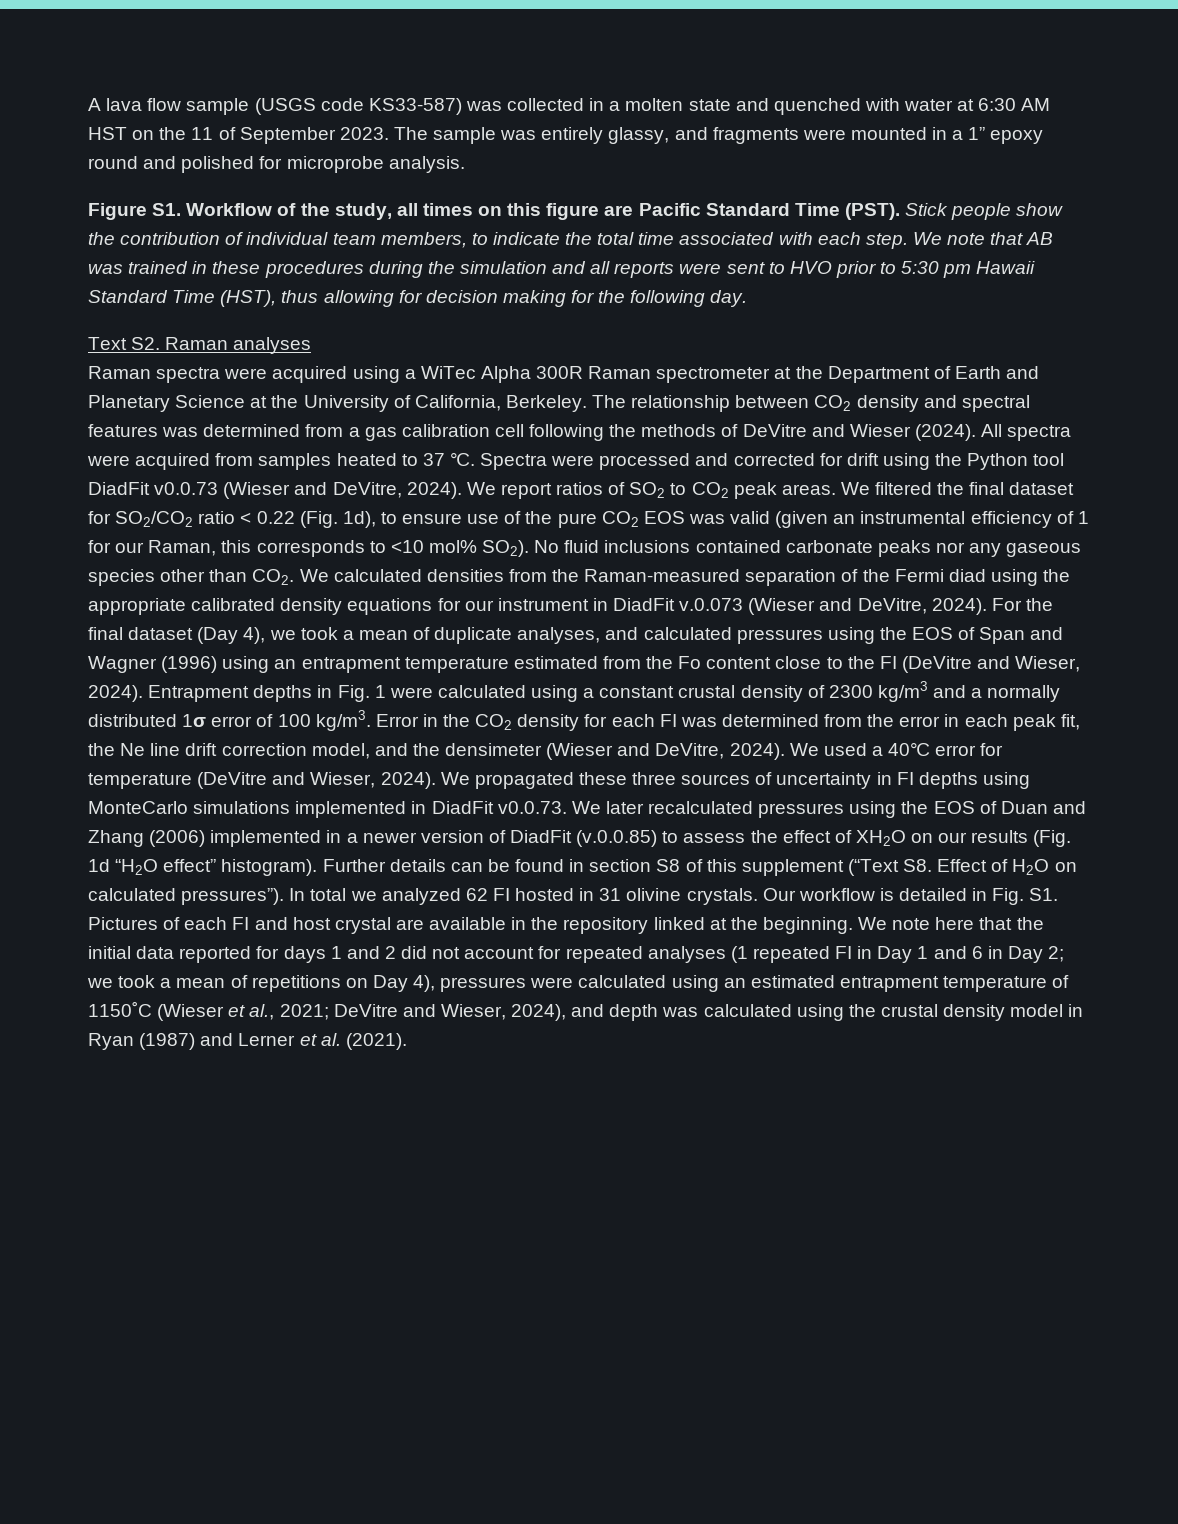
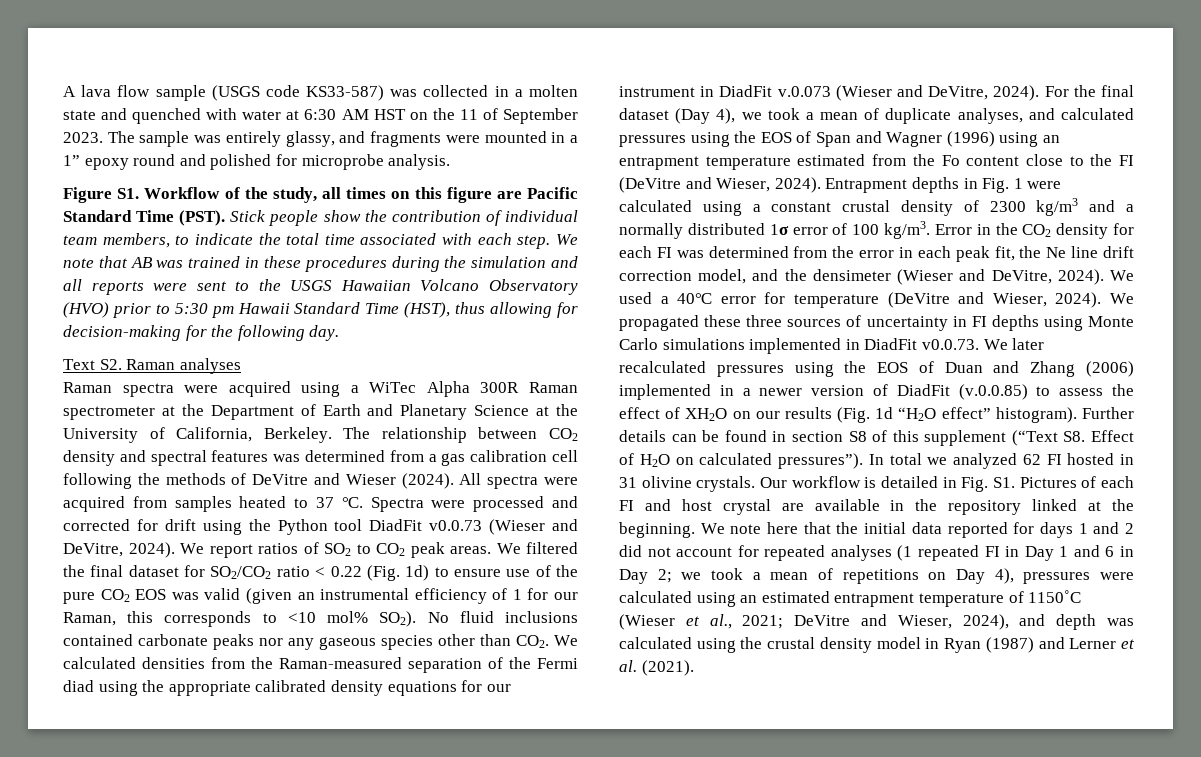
- We note that AB was trained in these procedures during the simulation and all reports were sent to HVO prior to 5:30 pm Hawaii Standard Time (HST), thus allowing for decision making for the following day.
+ We note that AB was trained in these procedures during the simulation and all reports were sent to the USGS Hawaiian Volcano Observatory (HVO) prior to 5:30 pm Hawaii Standard Time (HST), thus allowing for decision-making for the following day.
- We filtered the final dataset for SO2/CO2 ratio < 0.22 (Fig. 1d), to ensure use of the pure CO2 EOS was valid (given an instrumental efficiency of 1 for our Raman, this corresponds to <10 mol% SO2).
+ We filtered the final dataset for SO2/CO2 ratio < 0.22 (Fig. 1d) to ensure use of the pure CO2 EOS was valid (given an instrumental efficiency of 1 for our Raman, this corresponds to <10 mol% SO2).
- We propagated these three sources of uncertainty in FI depths using MonteCarlo simulations implemented in DiadFit v0.0.73. We later recalculated pressures using the EOS of Duan and Zhang (2006) implemented in a newer version of DiadFit (v.0.0.85) to assess the effect of XH2O on our results (Fig. 1d “H2O effect” histogram).
+ We propagated these three sources of uncertainty in FI depths using Monte Carlo simulations implemented in DiadFit v0.0.73. We later recalculated pressures using the EOS of Duan and Zhang (2006) implemented in a newer version of DiadFit (v.0.0.85) to assess the effect of XH2O on our results (Fig. 1d “H2O effect” histogram).

